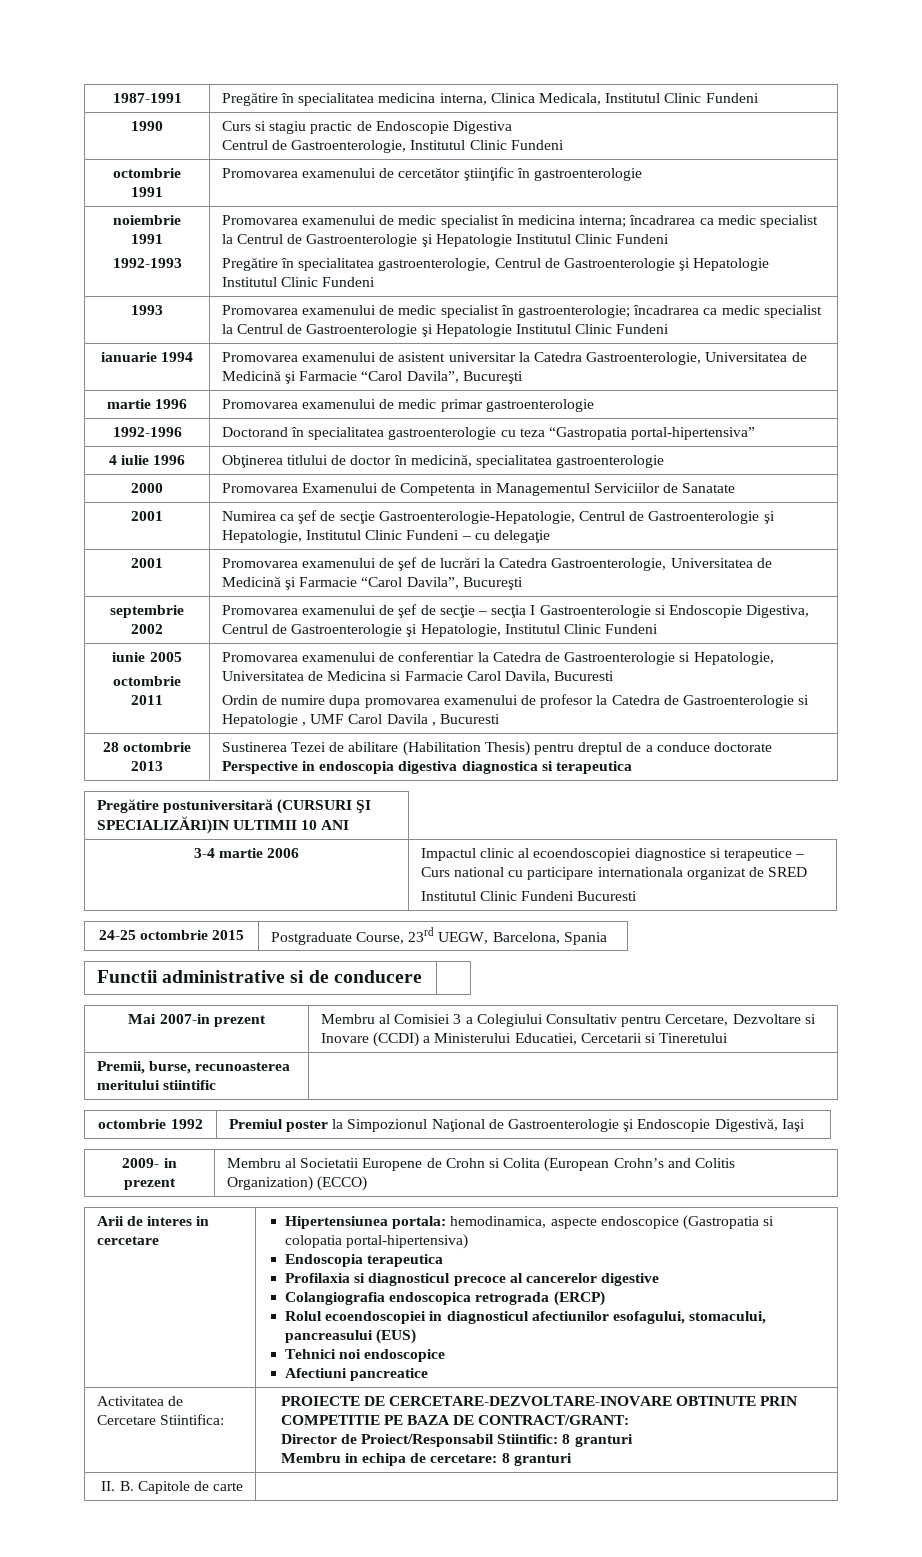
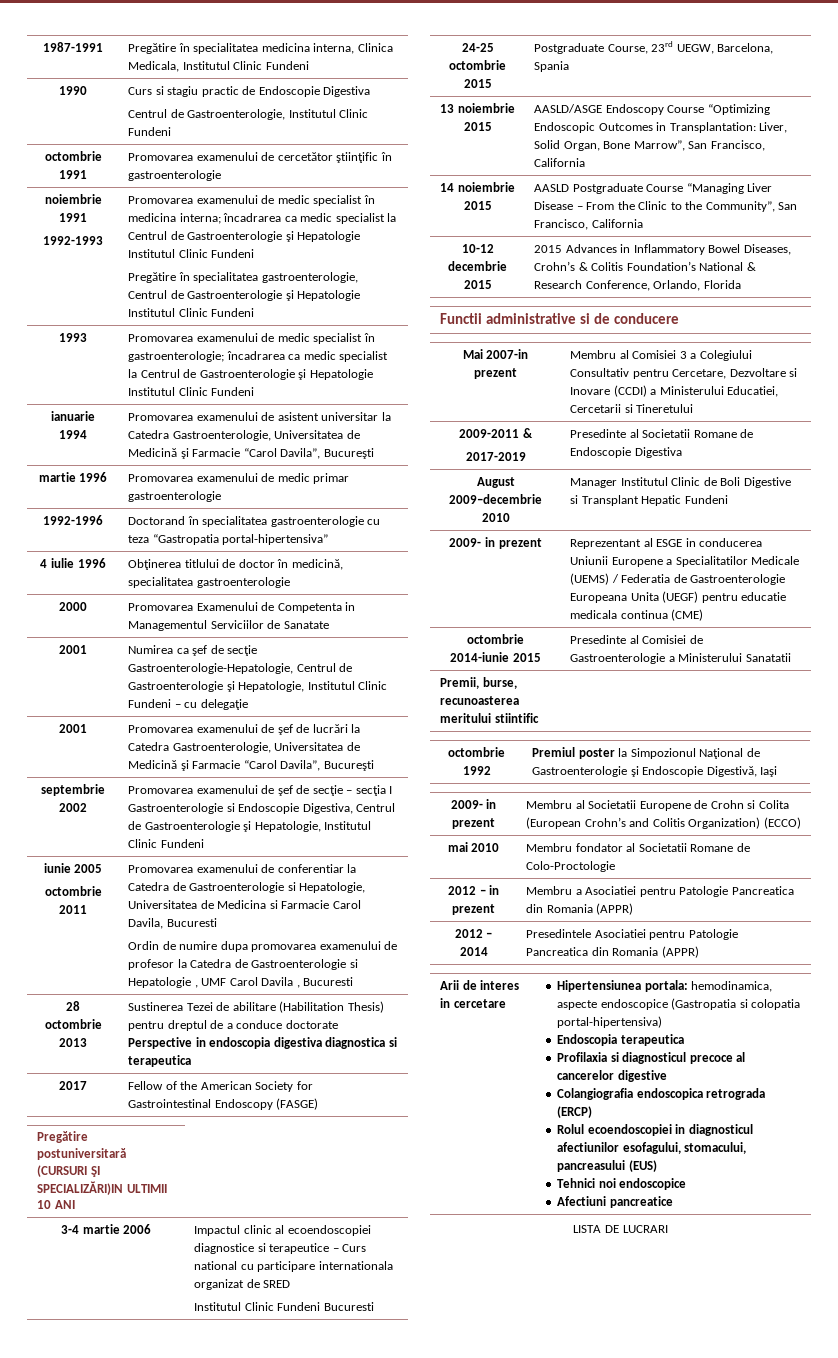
+ 2017 | Fellow of the American Society for Gastrointestinal Endoscopy (FASGE)
+ 13 noiembrie 2015 | AASLD/ASGE Endoscopy Course “Optimizing Endoscopic Outcomes in Transplantation: Liver, Solid Organ, Bone Marrow”, San Francisco, California
+ 14 noiembrie 2015 | AASLD Postgraduate Course “Managing Liver Disease – From the Clinic to the Community”, San Francisco, California
+ 10-12 decembrie 2015 | 2015 Advances in Inflammatory Bowel Diseases, Crohn’s & Colitis Foundation’s National & Research Conference, Orlando, Florida
+ 2009-2011 &
+ 2017-2019 | Presedinte al Societatii Romane de Endoscopie Digestiva
+ August 2009–decembrie 2010 | Manager Institutul Clinic de Boli Digestive si Transplant Hepatic Fundeni
+ 2009- in prezent | Reprezentant al ESGE in conducerea Uniunii Europene a Specialitatilor Medicale (UEMS) / Federatia de Gastroenterologie Europeana Unita (UEGF) pentru educatie medicala continua (CME)
+ octombrie 2014-iunie 2015 | Presedinte al Comisiei de Gastroenterologie a Ministerului Sanatatii
+ mai 2010 | Membru fondator al Societatii Romane de Colo-Proctologie
+ 2012 – in prezent | Membru a Asociatiei pentru Patologie Pancreatica din Romania (APPR)
+ 2012 – 2014 | Presedintele Asociatiei pentru Patologie Pancreatica din Romania (APPR)
- Activitatea de Cercetare Stiintifica: | PROIECTE DE CERCETARE-DEZVOLTARE-INOVARE OBTINUTE PRIN COMPETITIE PE BAZA DE CONTRACT/GRANT:
- Director de Proiect/Responsabil Stiintific: 8 granturi
- Membru in echipa de cercetare: 8 granturi
- II. B. Capitole de carte |
+ LISTA DE LUCRARI

